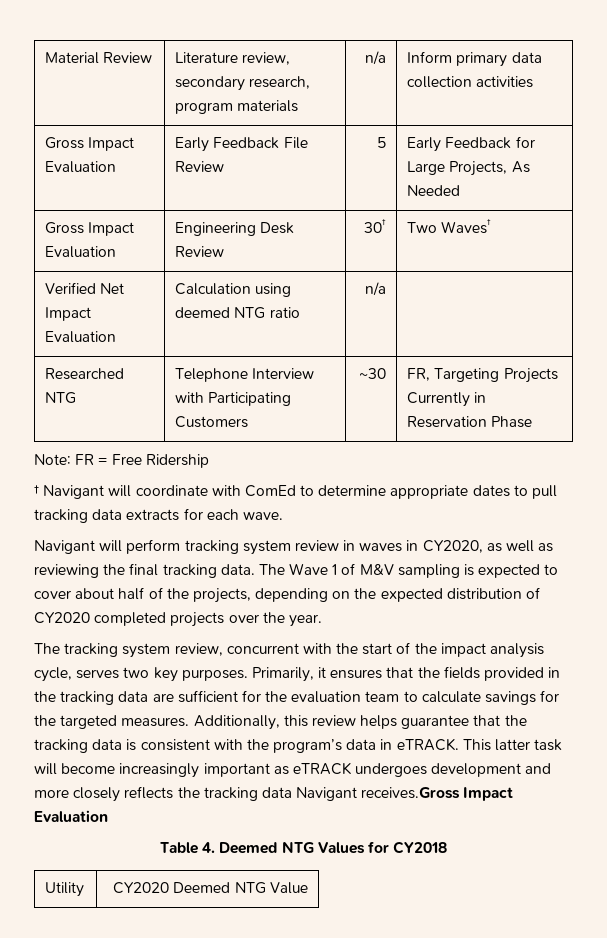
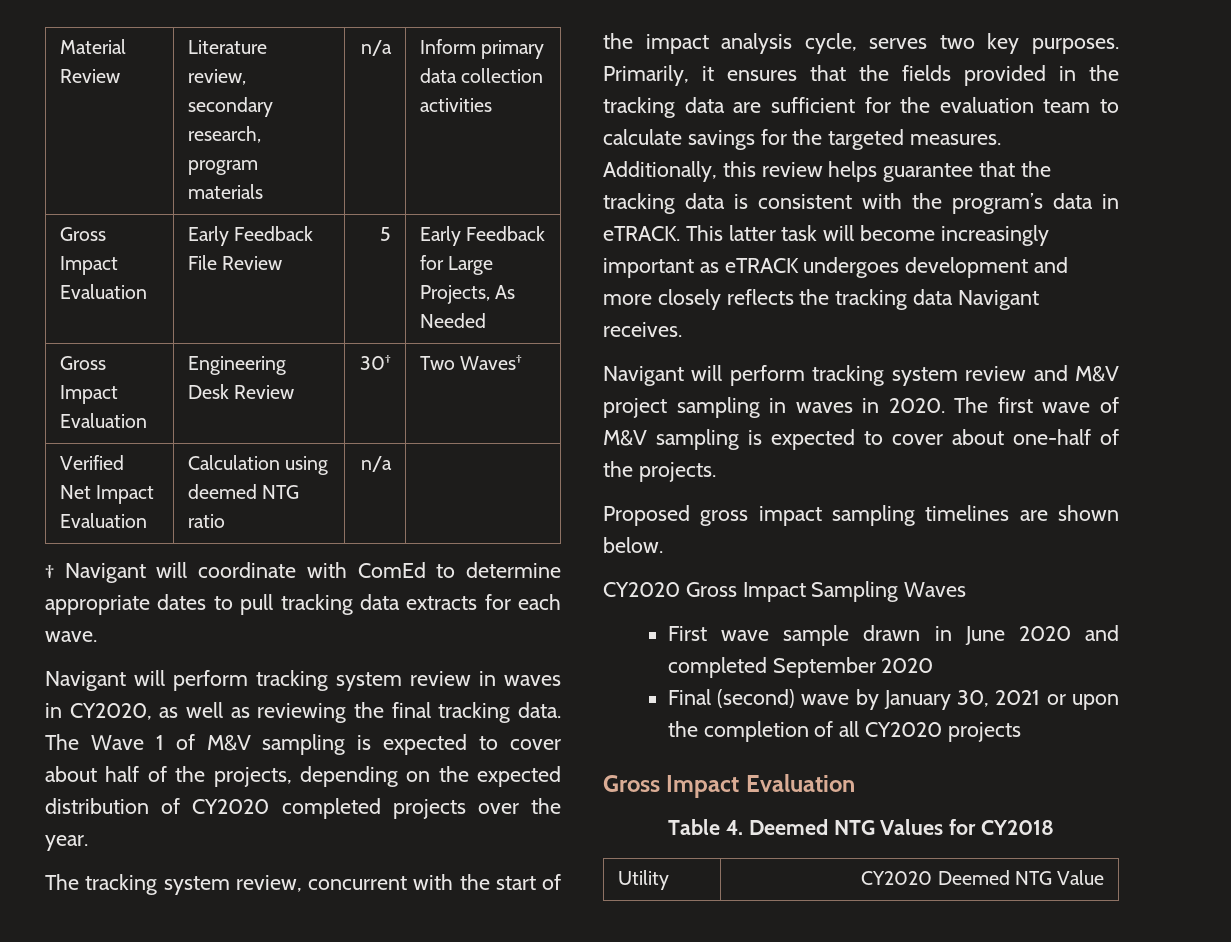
- Researched NTG | Telephone Interview with Participating Customers | ~30 | FR, Targeting Projects Currently in Reservation Phase
- Note: FR = Free Ridership
- This latter task will become increasingly important as eTRACK undergoes development and more closely reflects the tracking data Navigant receives.Gross Impact Evaluation
+ This latter task will become increasingly important as eTRACK undergoes development and more closely reflects the tracking data Navigant receives.
+ Navigant will perform tracking system review and M&V project sampling in waves in 2020. The first wave of M&V sampling is expected to cover about one-half of the projects.
+ Proposed gross impact sampling timelines are shown below.
+ CY2020 Gross Impact Sampling Waves
+ First wave sample drawn in June 2020 and completed September 2020
+ Final (second) wave by January 30, 2021 or upon the completion of all CY2020 projects
+ Gross Impact Evaluation

